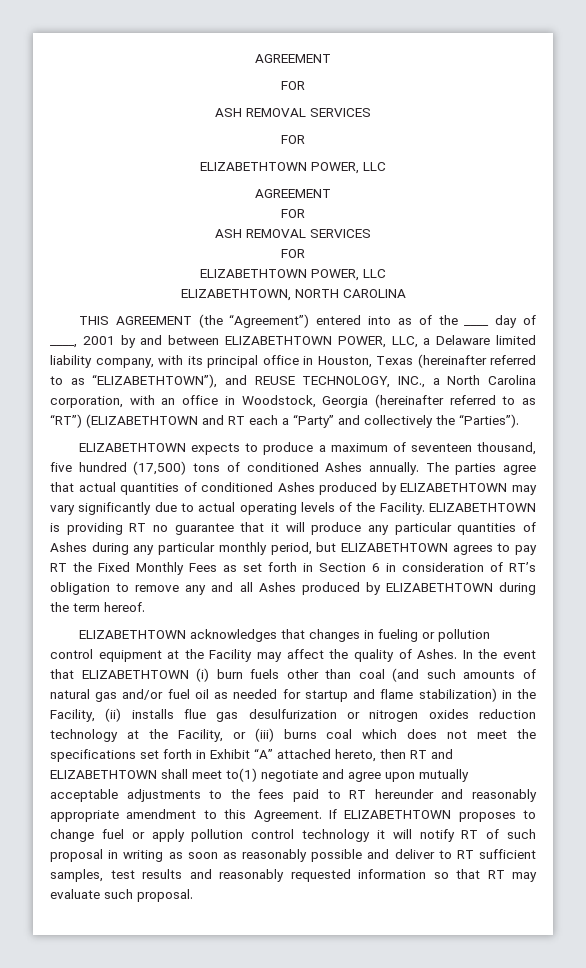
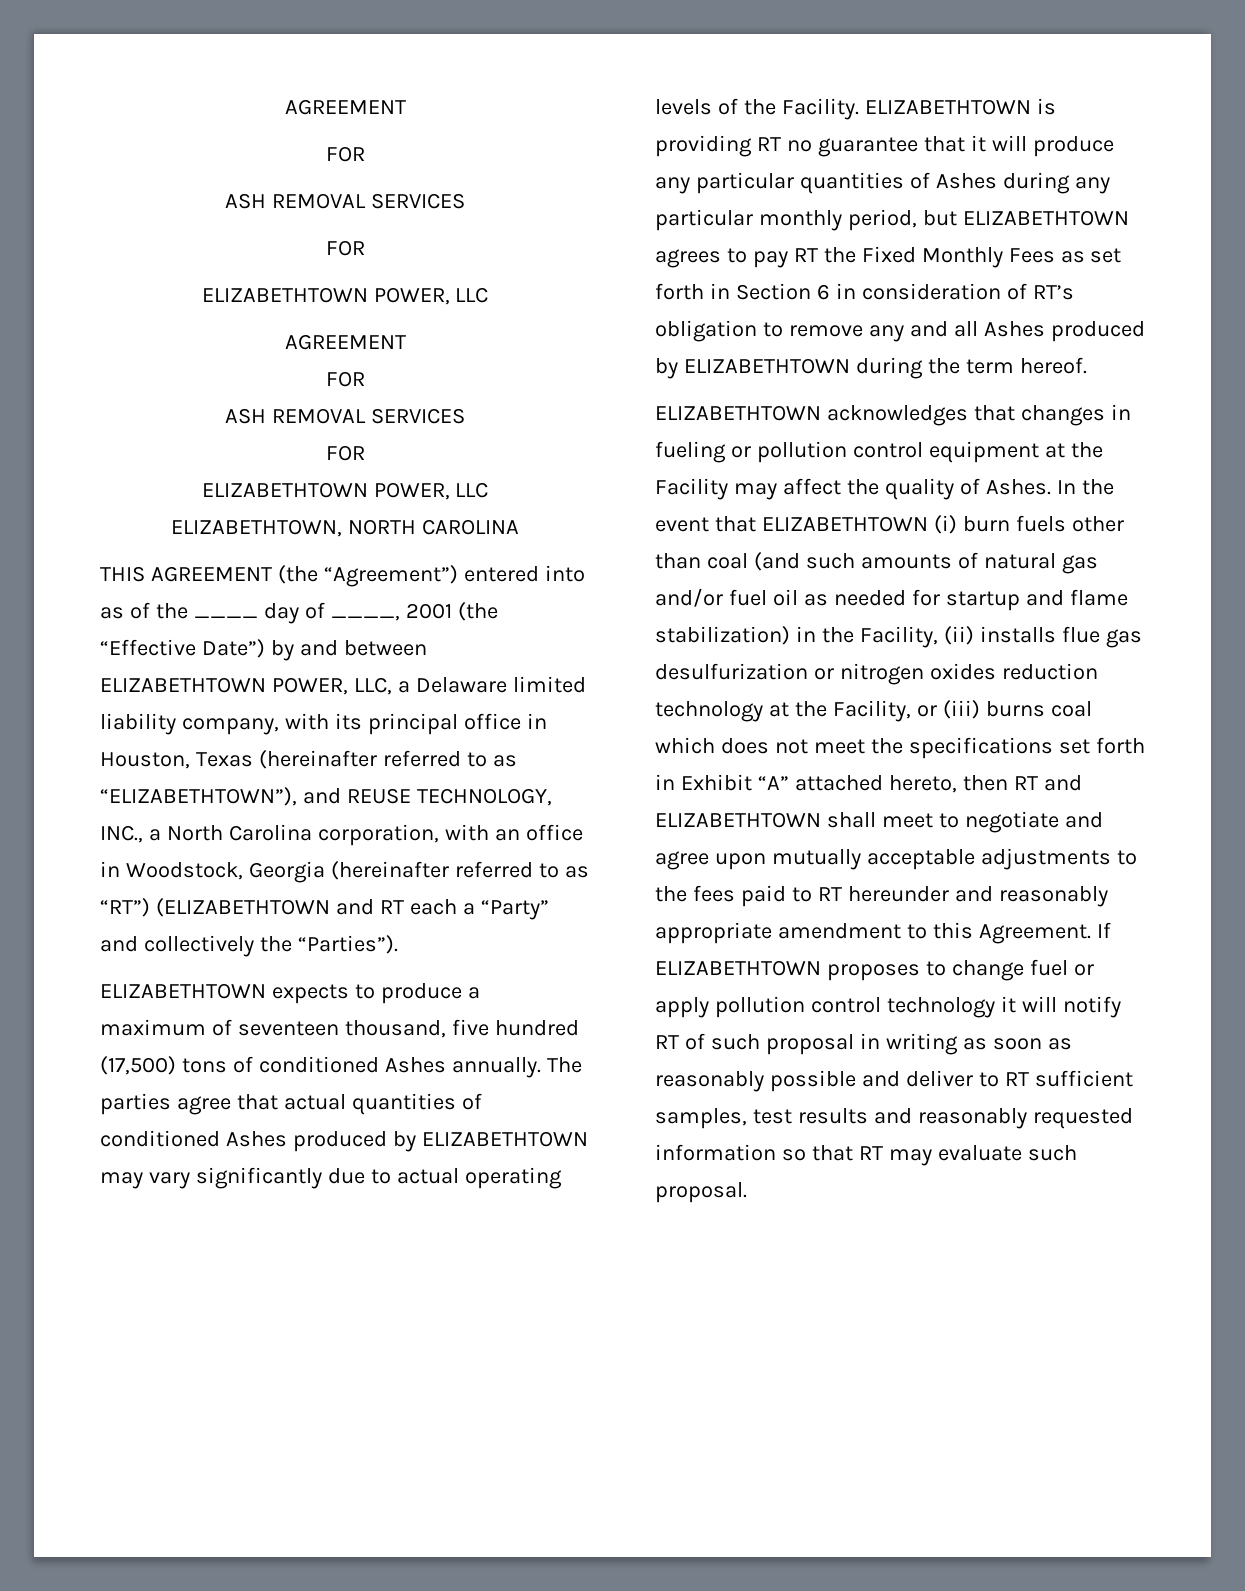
- THIS AGREEMENT (the “Agreement”) entered into as of the ____ day of ____, 2001 by and between ELIZABETHTOWN POWER, LLC, a Delaware limited liability company, with its principal office in Houston, Texas (hereinafter referred to as “ELIZABETHTOWN”), and REUSE TECHNOLOGY, INC., a North Carolina corporation, with an office in Woodstock, Georgia (hereinafter referred to as “RT”) (ELIZABETHTOWN and RT each a “Party” and collectively the “Parties”).
+ THIS AGREEMENT (the “Agreement”) entered into as of the ____ day of ____, 2001 (the “Effective Date”) by and between ELIZABETHTOWN POWER, LLC, a Delaware limited liability company, with its principal office in Houston, Texas (hereinafter referred to as “ELIZABETHTOWN”), and REUSE TECHNOLOGY, INC., a North Carolina corporation, with an office in Woodstock, Georgia (hereinafter referred to as “RT”) (ELIZABETHTOWN and RT each a “Party” and collectively the “Parties”).
- In the event that ELIZABETHTOWN (i) burn fuels other than coal (and such amounts of natural gas and/or fuel oil as needed for startup and flame stabilization) in the Facility, (ii) installs flue gas desulfurization or nitrogen oxides reduction technology at the Facility, or (iii) burns coal which does not meet the specifications set forth in Exhibit “A” attached hereto, then RT and ELIZABETHTOWN shall meet to(1) negotiate and agree upon mutually acceptable adjustments to the fees paid to RT hereunder and reasonably appropriate amendment to this Agreement.
+ In the event that ELIZABETHTOWN (i) burn fuels other than coal (and such amounts of natural gas and/or fuel oil as needed for startup and flame stabilization) in the Facility, (ii) installs flue gas desulfurization or nitrogen oxides reduction technology at the Facility, or (iii) burns coal which does not meet the specifications set forth in Exhibit “A” attached hereto, then RT and ELIZABETHTOWN shall meet to negotiate and agree upon mutually acceptable adjustments to the fees paid to RT hereunder and reasonably appropriate amendment to this Agreement.

